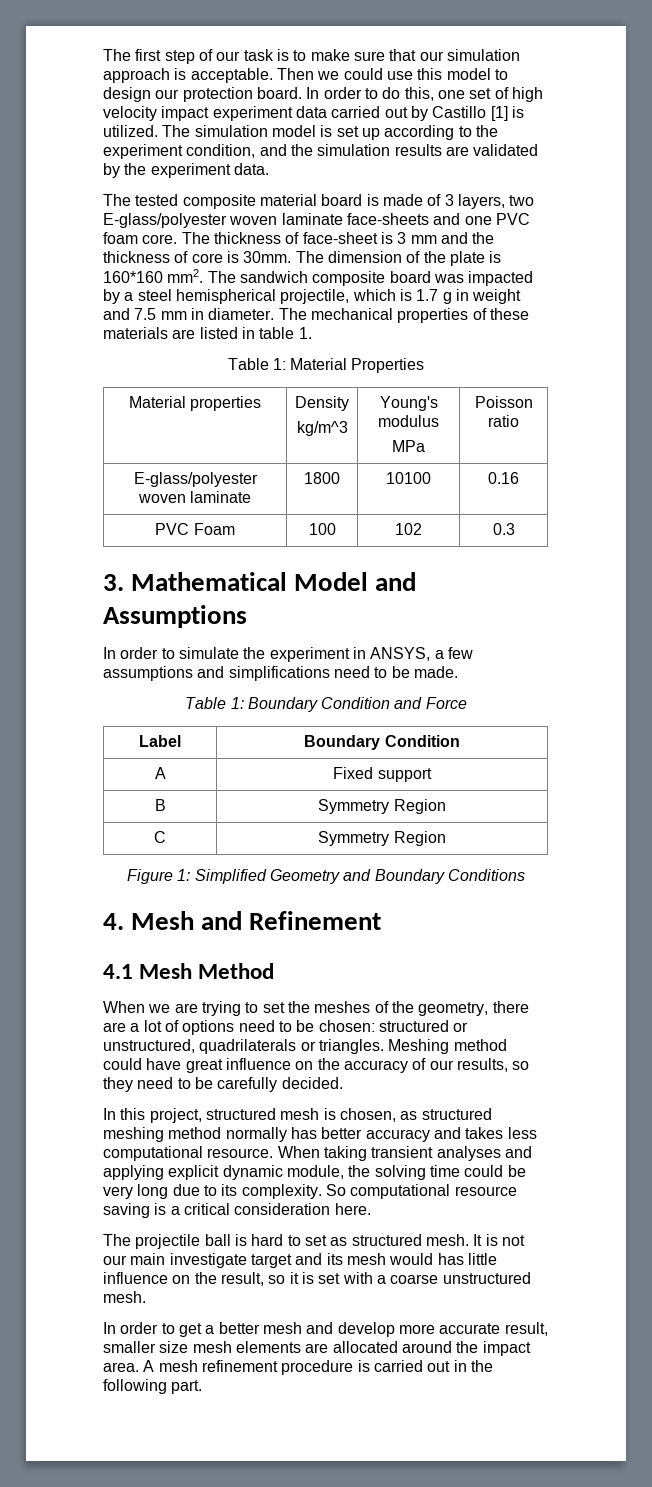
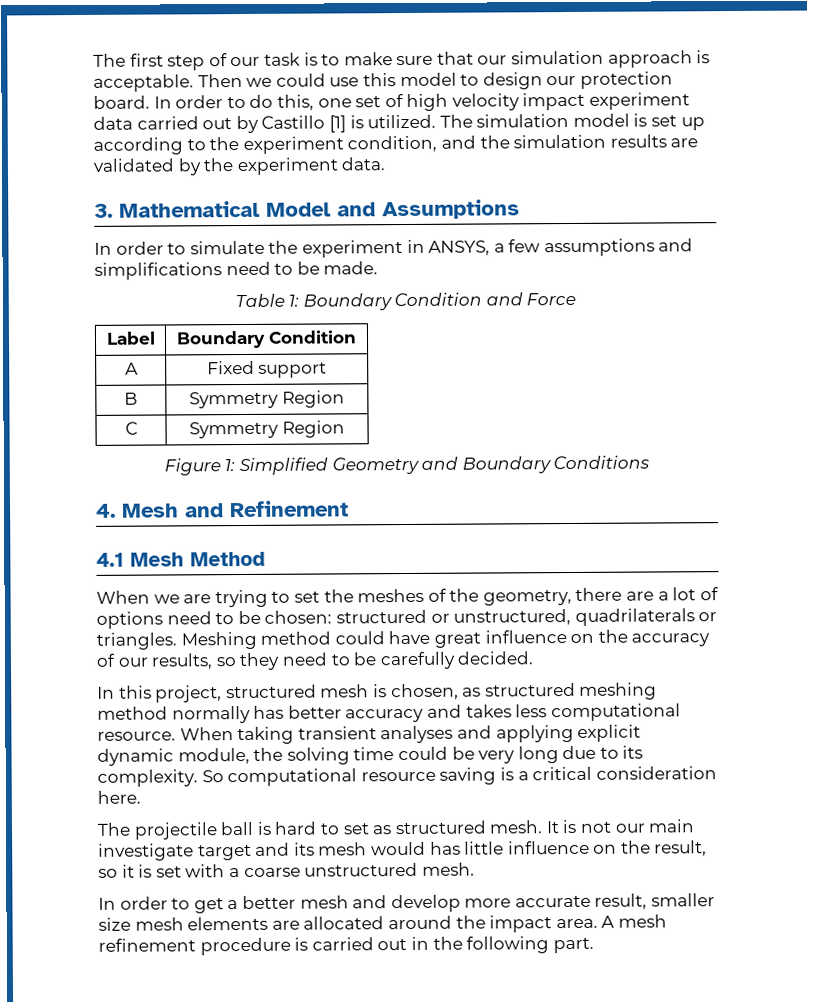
- The tested composite material board is made of 3 layers, two E-glass/polyester woven laminate face-sheets and one PVC foam core. The thickness of face-sheet is 3 mm and the thickness of core is 30mm. The dimension of the plate is 160*160 mm2. The sandwich composite board was impacted by a steel hemispherical projectile, which is 1.7 g in weight and 7.5 mm in diameter. The mechanical properties of these materials are listed in table 1.
- Table 1: Material Properties
- Material properties | Density
- kg/m^3 | Young's modulus
- MPa | Poisson ratio
- E-glass/polyester woven laminate | 1800 | 10100 | 0.16
- PVC Foam | 100 | 102 | 0.3

